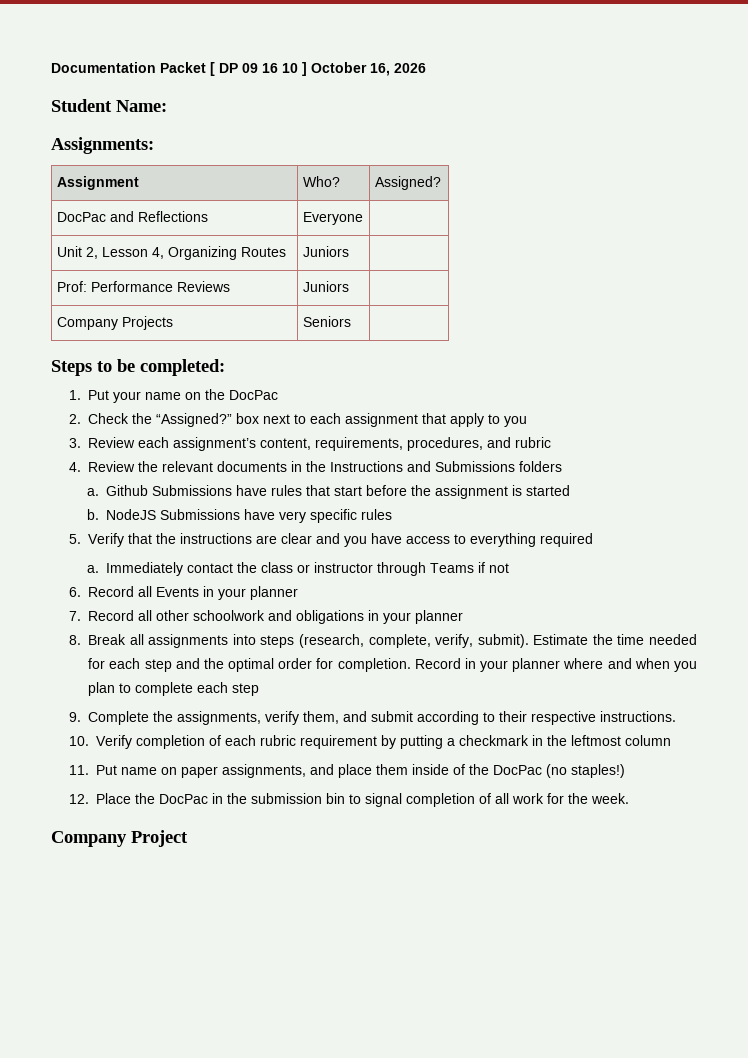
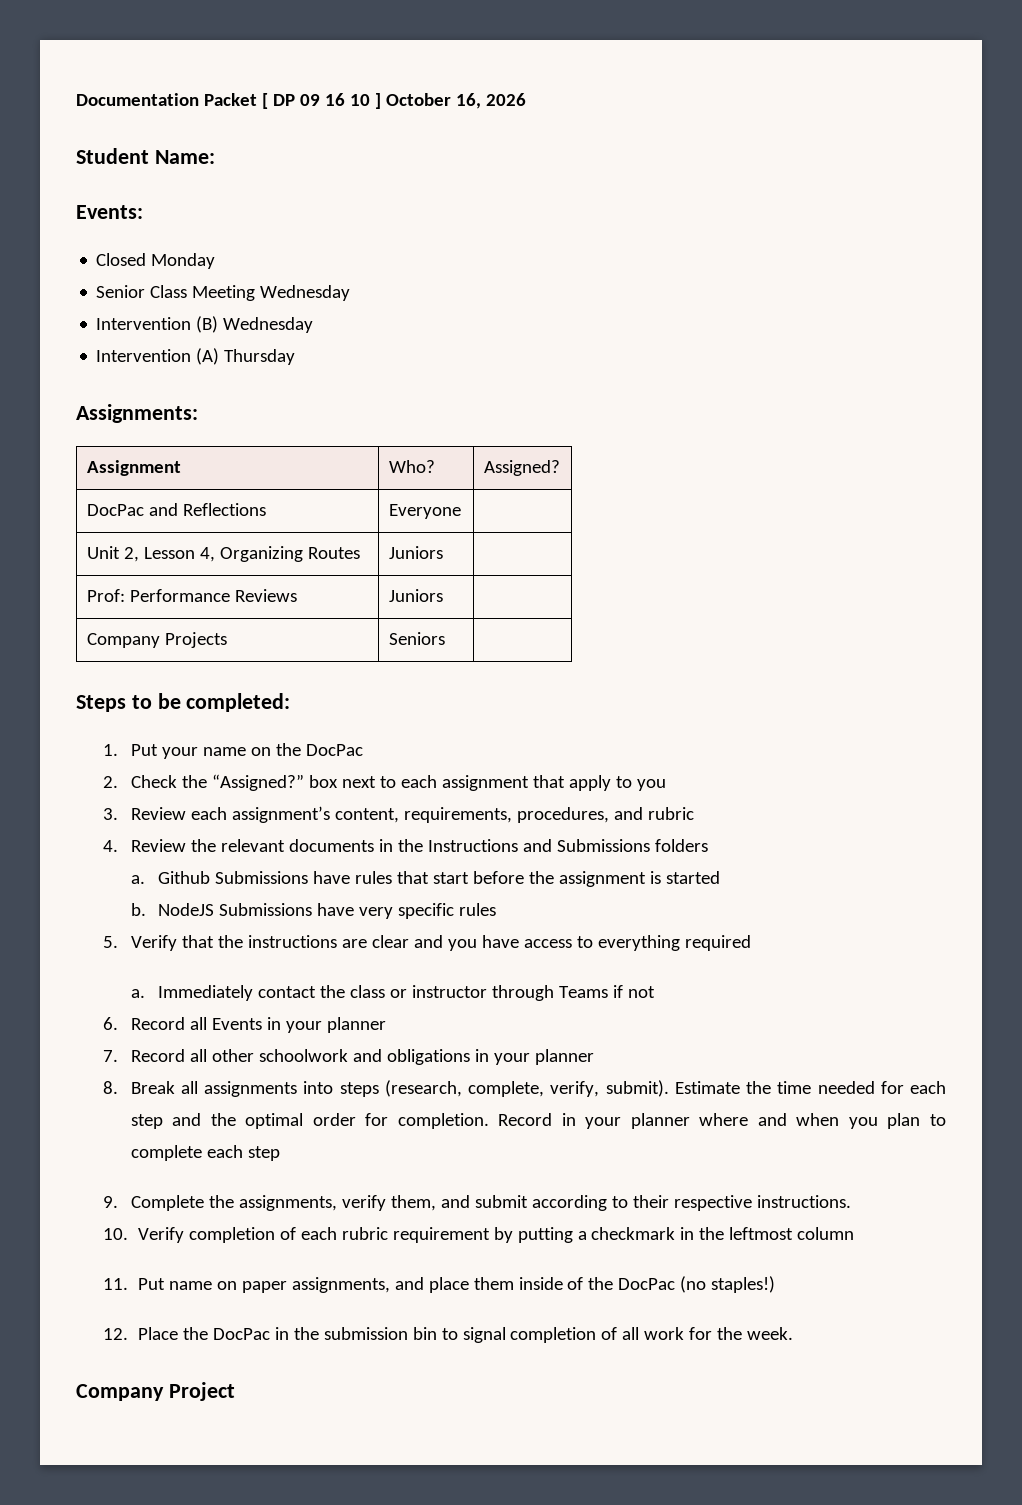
+ Events:
+ Closed Monday
+ Senior Class Meeting Wednesday
+ Intervention (B) Wednesday
+ Intervention (A) Thursday

